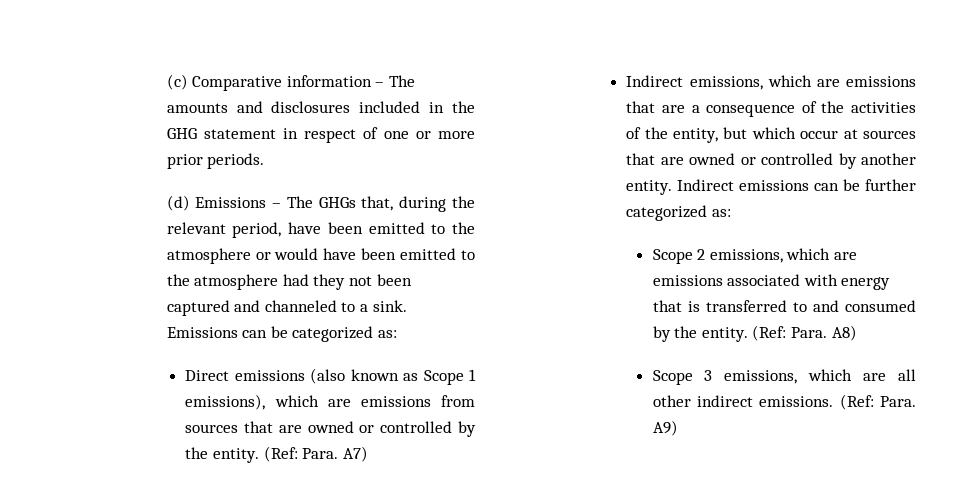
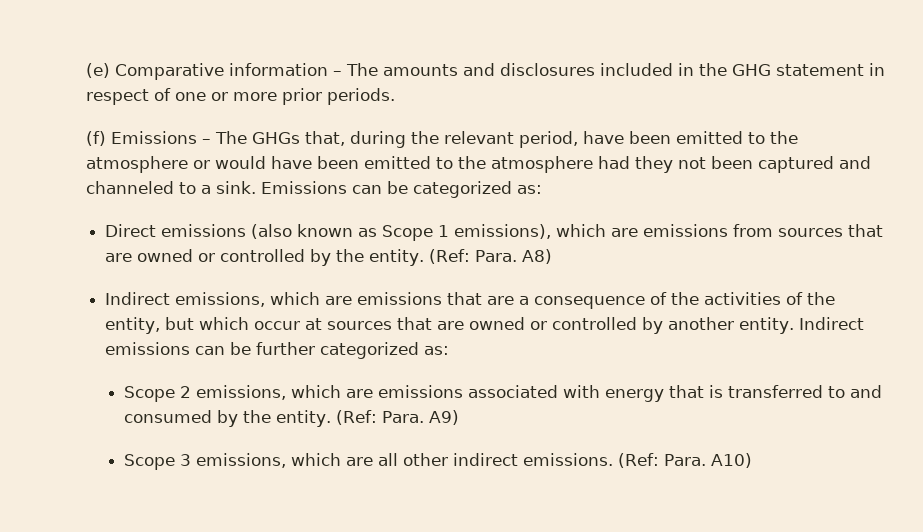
- (c) Comparative information – The amounts and disclosures included in the GHG statement in respect of one or more prior periods.
+ (e) Comparative information – The amounts and disclosures included in the GHG statement in respect of one or more prior periods.
- (d) Emissions – The GHGs that, during the relevant period, have been emitted to the atmosphere or would have been emitted to the atmosphere had they not been captured and channeled to a sink.
+ (f) Emissions – The GHGs that, during the relevant period, have been emitted to the atmosphere or would have been emitted to the atmosphere had they not been captured and channeled to a sink.
- (Ref: Para. A7)
+ (Ref: Para. A8)
- (Ref: Para. A8)
+ (Ref: Para. A9)
- (Ref: Para. A9)
+ (Ref: Para. A10)

